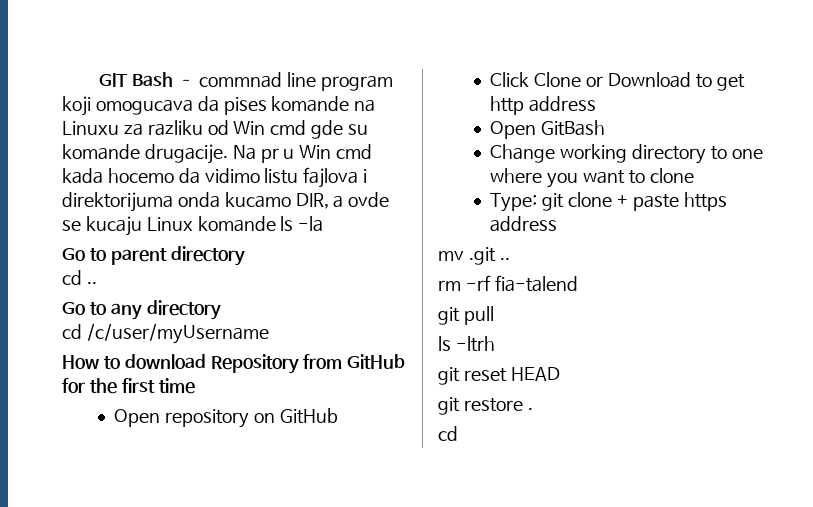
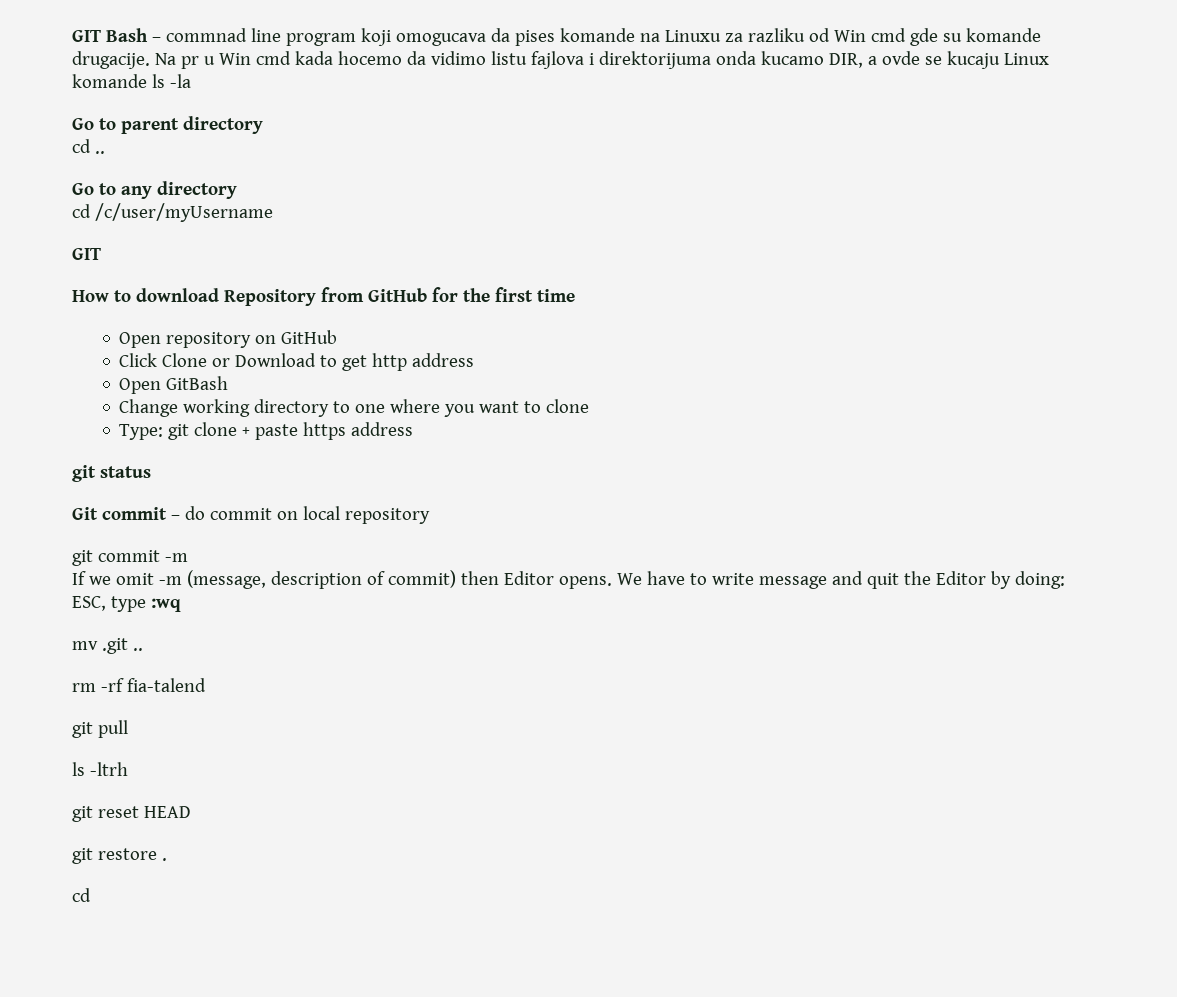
  cd /c/user/myUsername
+ GIT
+ git status
+ Git commit – do commit on local repository
+ git commit -m
+ If we omit -m (message, description of commit) then Editor opens. We have to write message and quit the Editor by doing: ESC, type :wq

